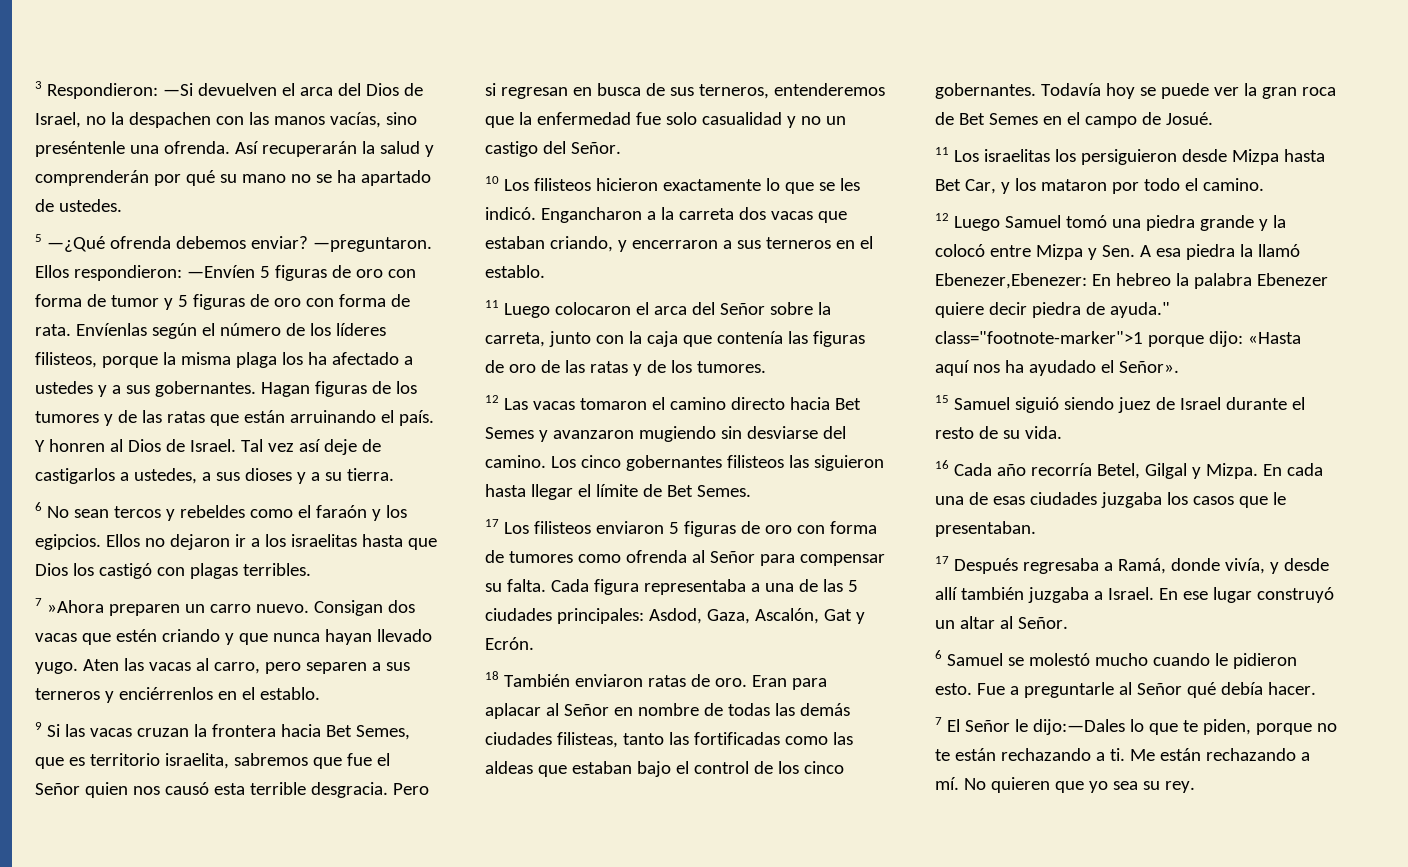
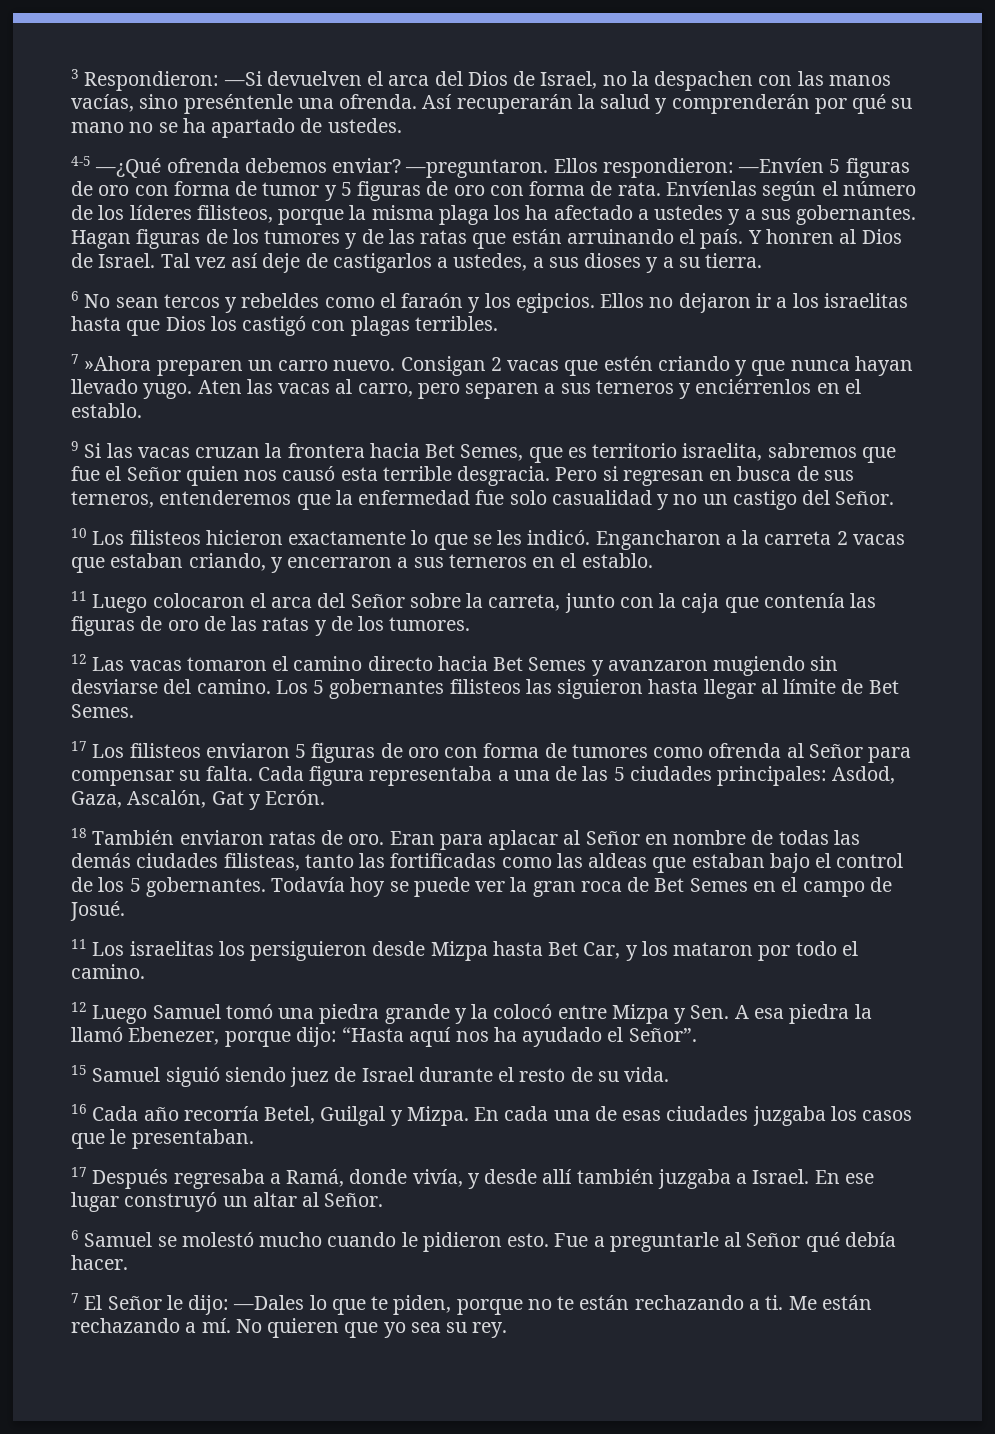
- 5 —¿Qué ofrenda debemos enviar?
+ 4-5 —¿Qué ofrenda debemos enviar?
- Consigan dos vacas que estén criando y que nunca hayan llevado yugo.
+ Consigan 2 vacas que estén criando y que nunca hayan llevado yugo.
- Engancharon a la carreta dos vacas que estaban criando, y encerraron a sus terneros en el establo.
+ Engancharon a la carreta 2 vacas que estaban criando, y encerraron a sus terneros en el establo.
- Los cinco gobernantes filisteos las siguieron hasta llegar el límite de Bet Semes.
+ Los 5 gobernantes filisteos las siguieron hasta llegar al límite de Bet Semes.
- Eran para aplacar al Señor en nombre de todas las demás ciudades filisteas, tanto las fortificadas como las aldeas que estaban bajo el control de los cinco gobernantes.
+ Eran para aplacar al Señor en nombre de todas las demás ciudades filisteas, tanto las fortificadas como las aldeas que estaban bajo el control de los 5 gobernantes.
- 12 Luego Samuel tomó una piedra grande y la colocó entre Mizpa y Sen. A esa piedra la llamó Ebenezer,Ebenezer: En hebreo la palabra Ebenezer quiere decir piedra de ayuda." class="footnote-marker">1 porque dijo: «Hasta aquí nos ha ayudado el Señor».
+ 12 Luego Samuel tomó una piedra grande y la colocó entre Mizpa y Sen. A esa piedra la llamó Ebenezer, porque dijo: “Hasta aquí nos ha ayudado el Señor”.
- 16 Cada año recorría Betel, Gilgal y Mizpa.
+ 16 Cada año recorría Betel, Guilgal y Mizpa.
- 7 El Señor le dijo:—Dales lo que te piden, porque no te están rechazando a ti.
+ 7 El Señor le dijo: —Dales lo que te piden, porque no te están rechazando a ti.

